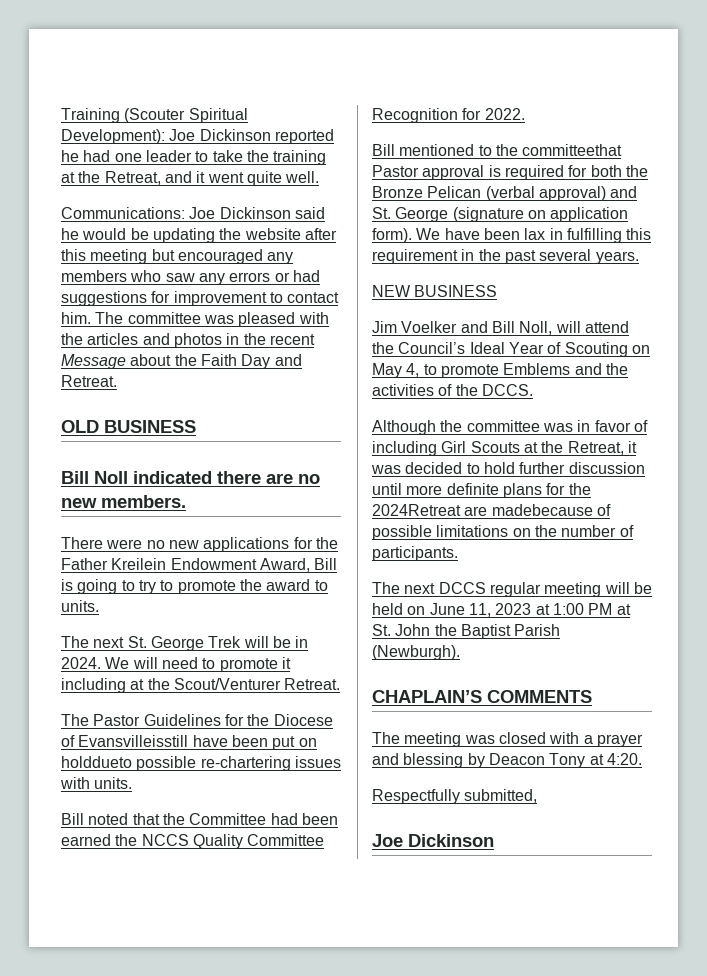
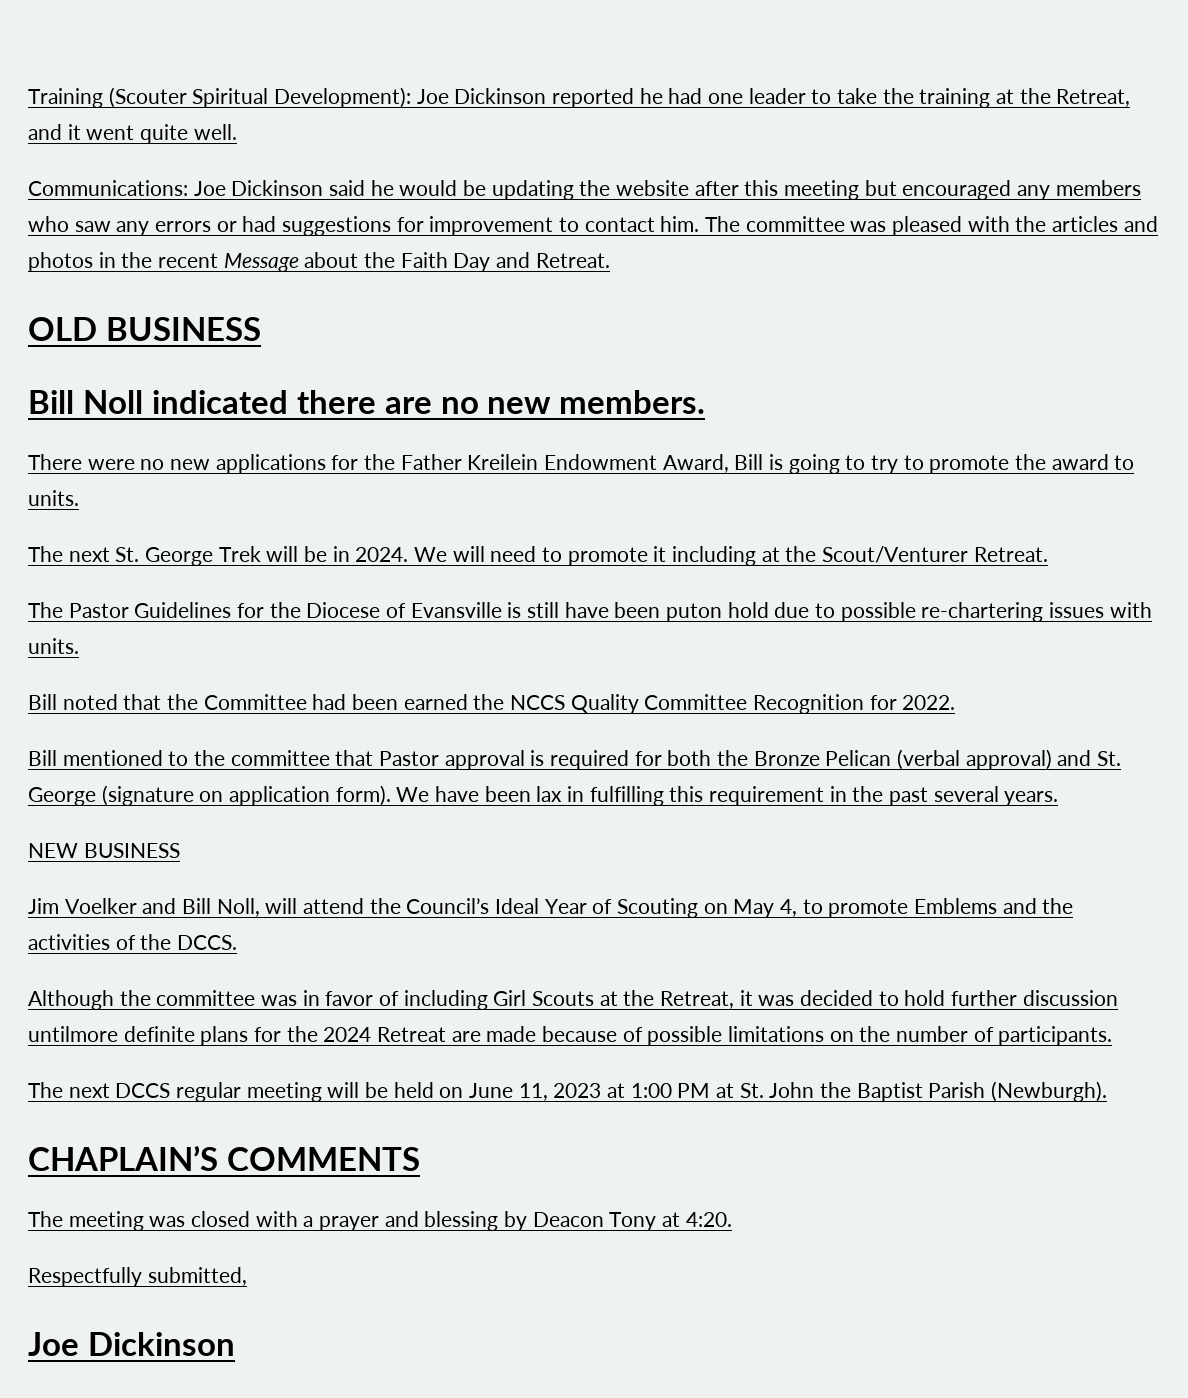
- The Pastor Guidelines for the Diocese of Evansvilleisstill have been put on holddueto possible re-chartering issues with units.
+ The Pastor Guidelines for the Diocese of Evansville is still have been puton hold due to possible re-chartering issues with units.
- Bill mentioned to the committeethat Pastor approval is required for both the Bronze Pelican (verbal approval) and St. George (signature on application form).
+ Bill mentioned to the committee that Pastor approval is required for both the Bronze Pelican (verbal approval) and St. George (signature on application form).
- Although the committee was in favor of including Girl Scouts at the Retreat, it was decided to hold further discussion until more definite plans for the 2024Retreat are madebecause of possible limitations on the number of participants.
+ Although the committee was in favor of including Girl Scouts at the Retreat, it was decided to hold further discussion untilmore definite plans for the 2024 Retreat are made because of possible limitations on the number of participants.

